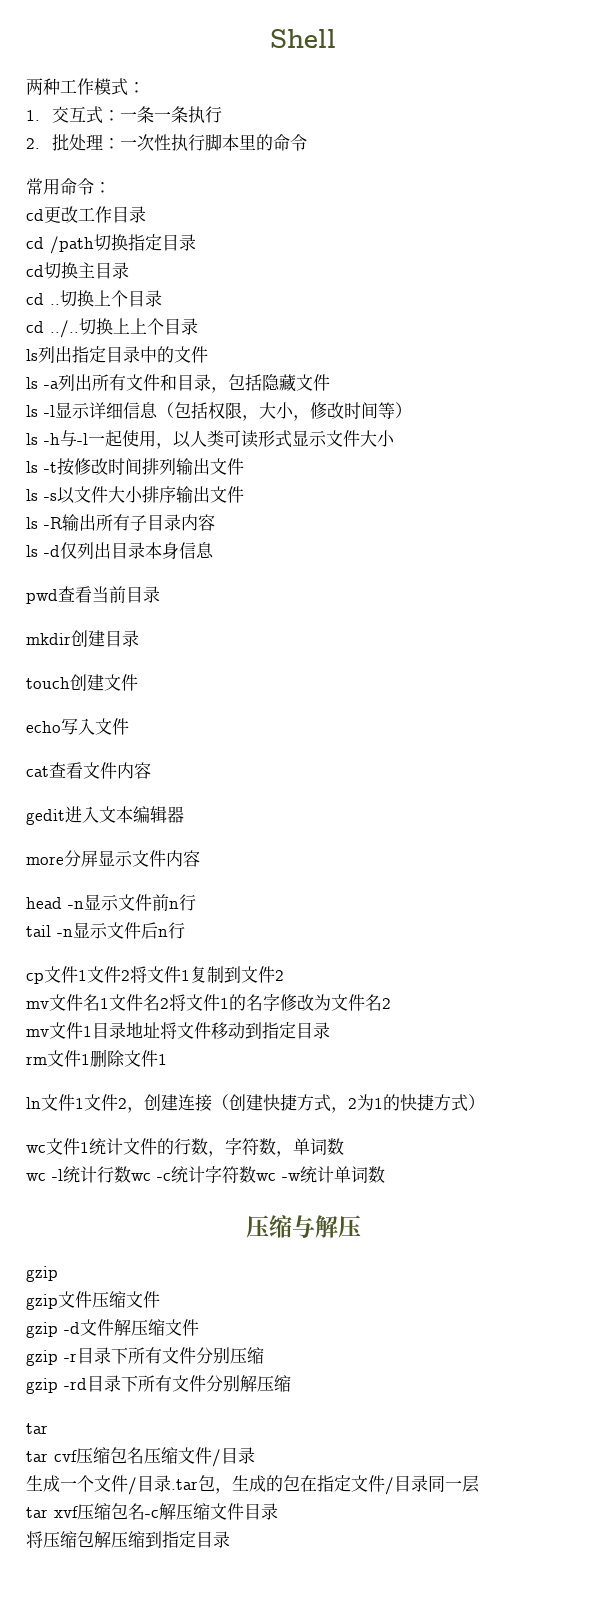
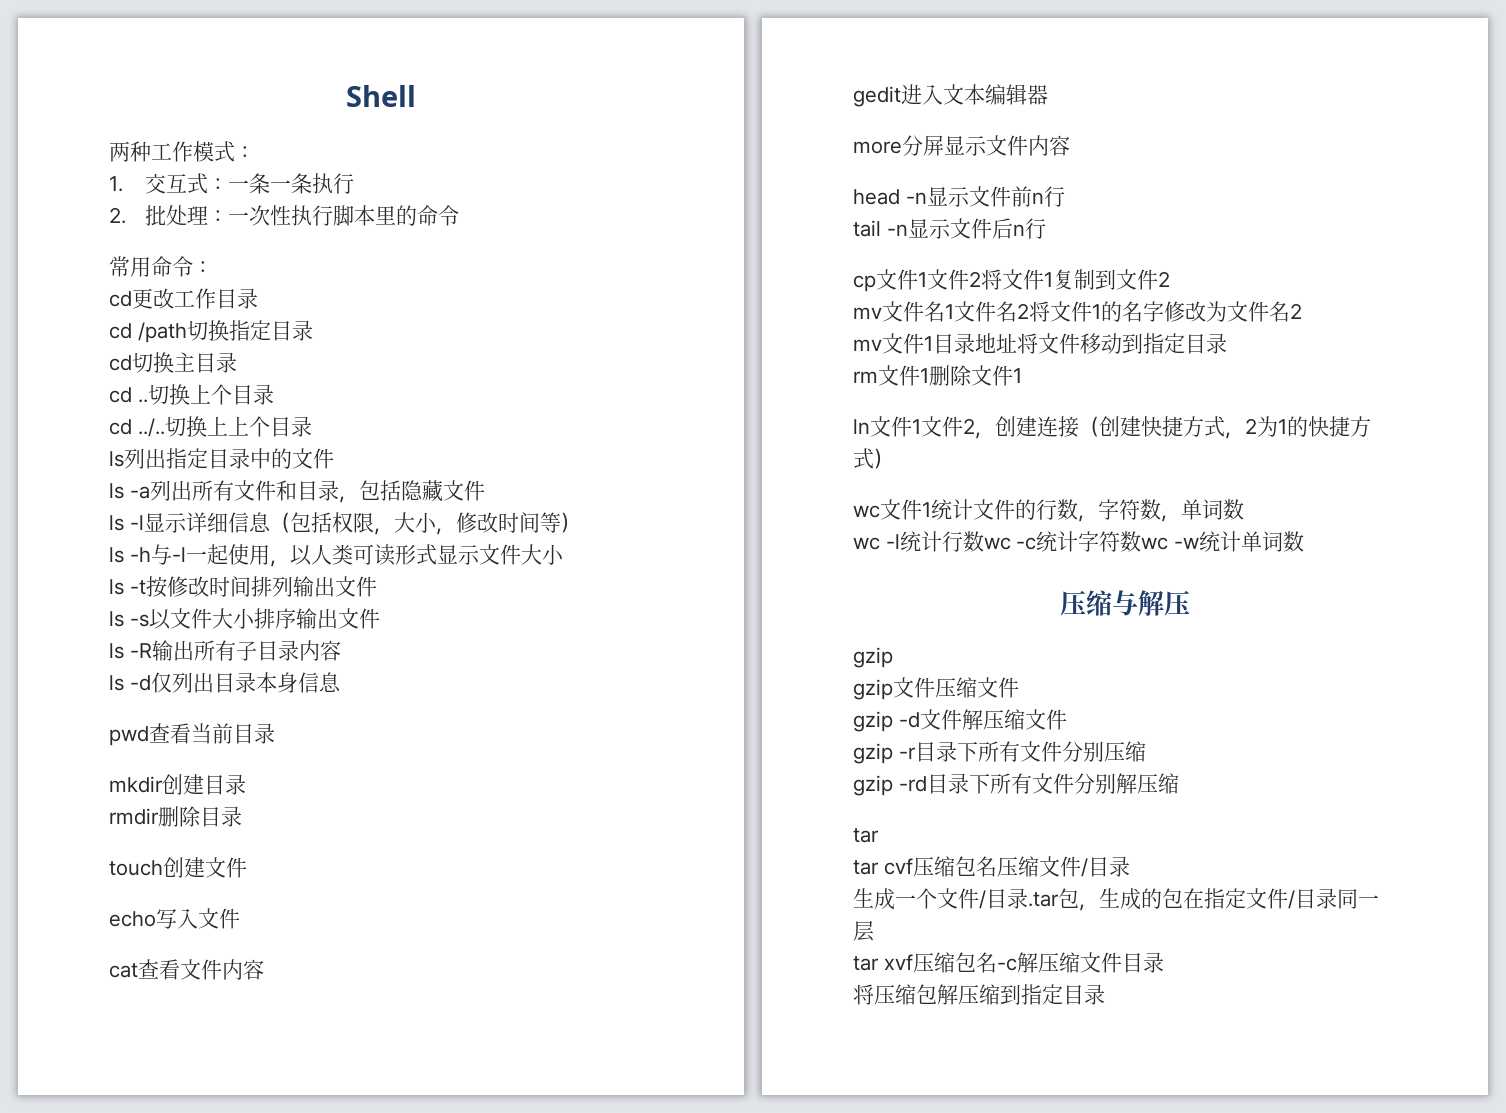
+ rmdir删除目录

